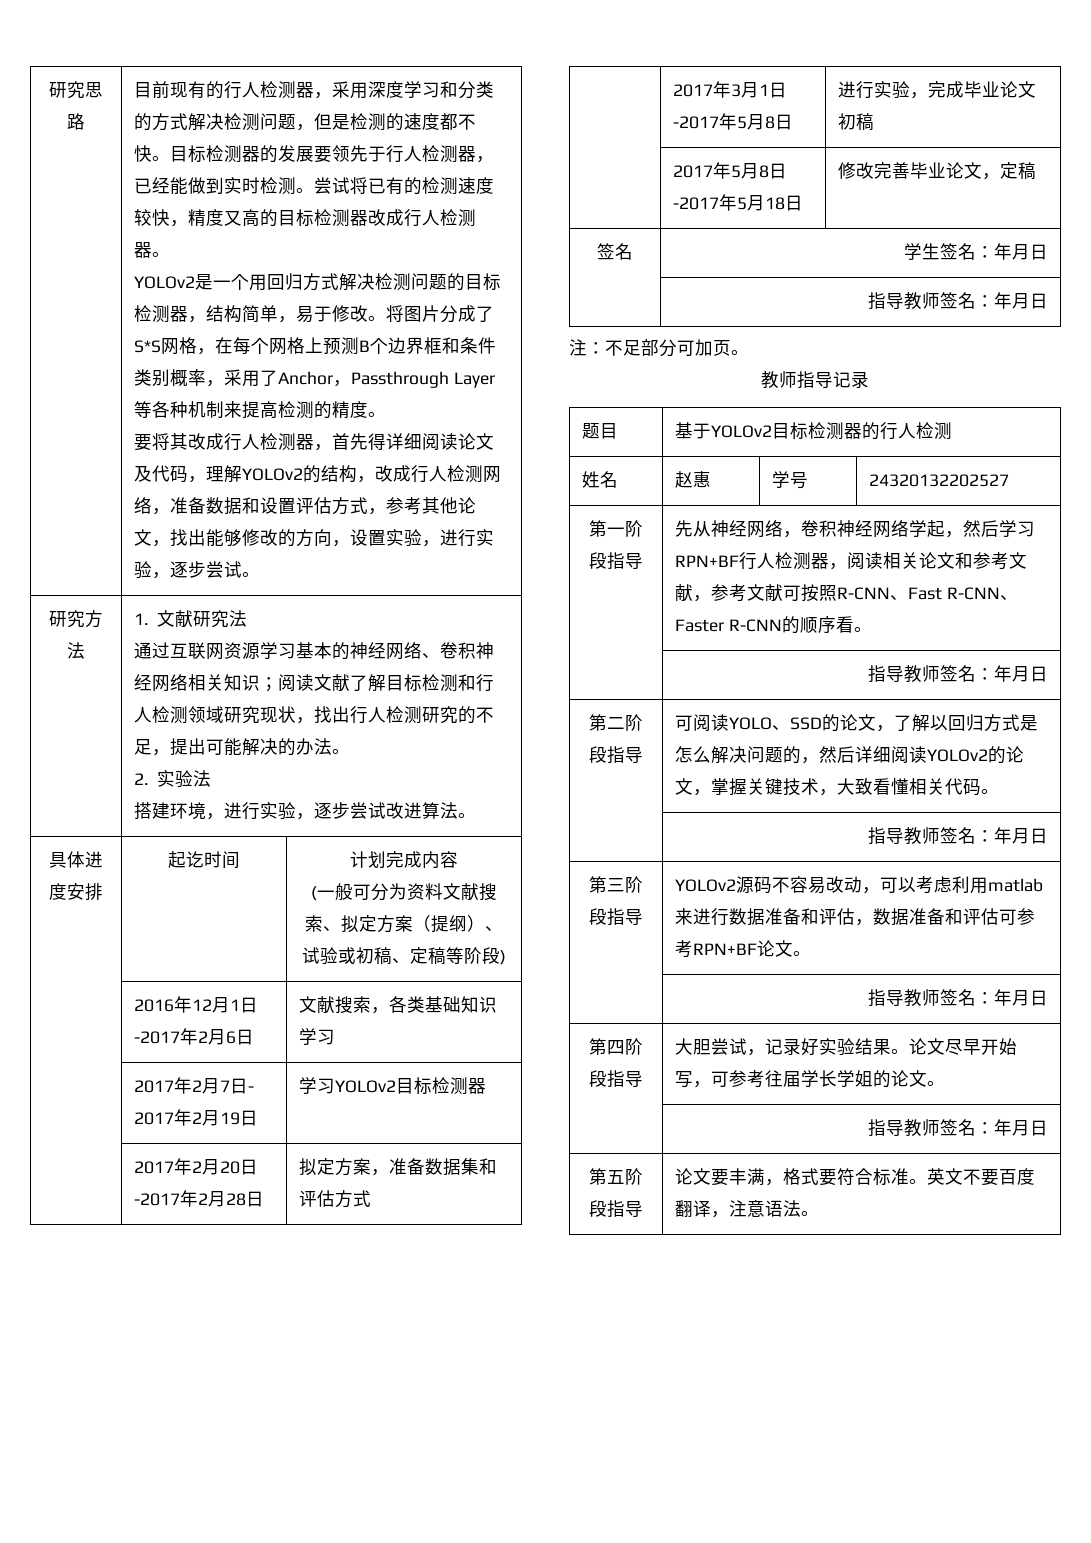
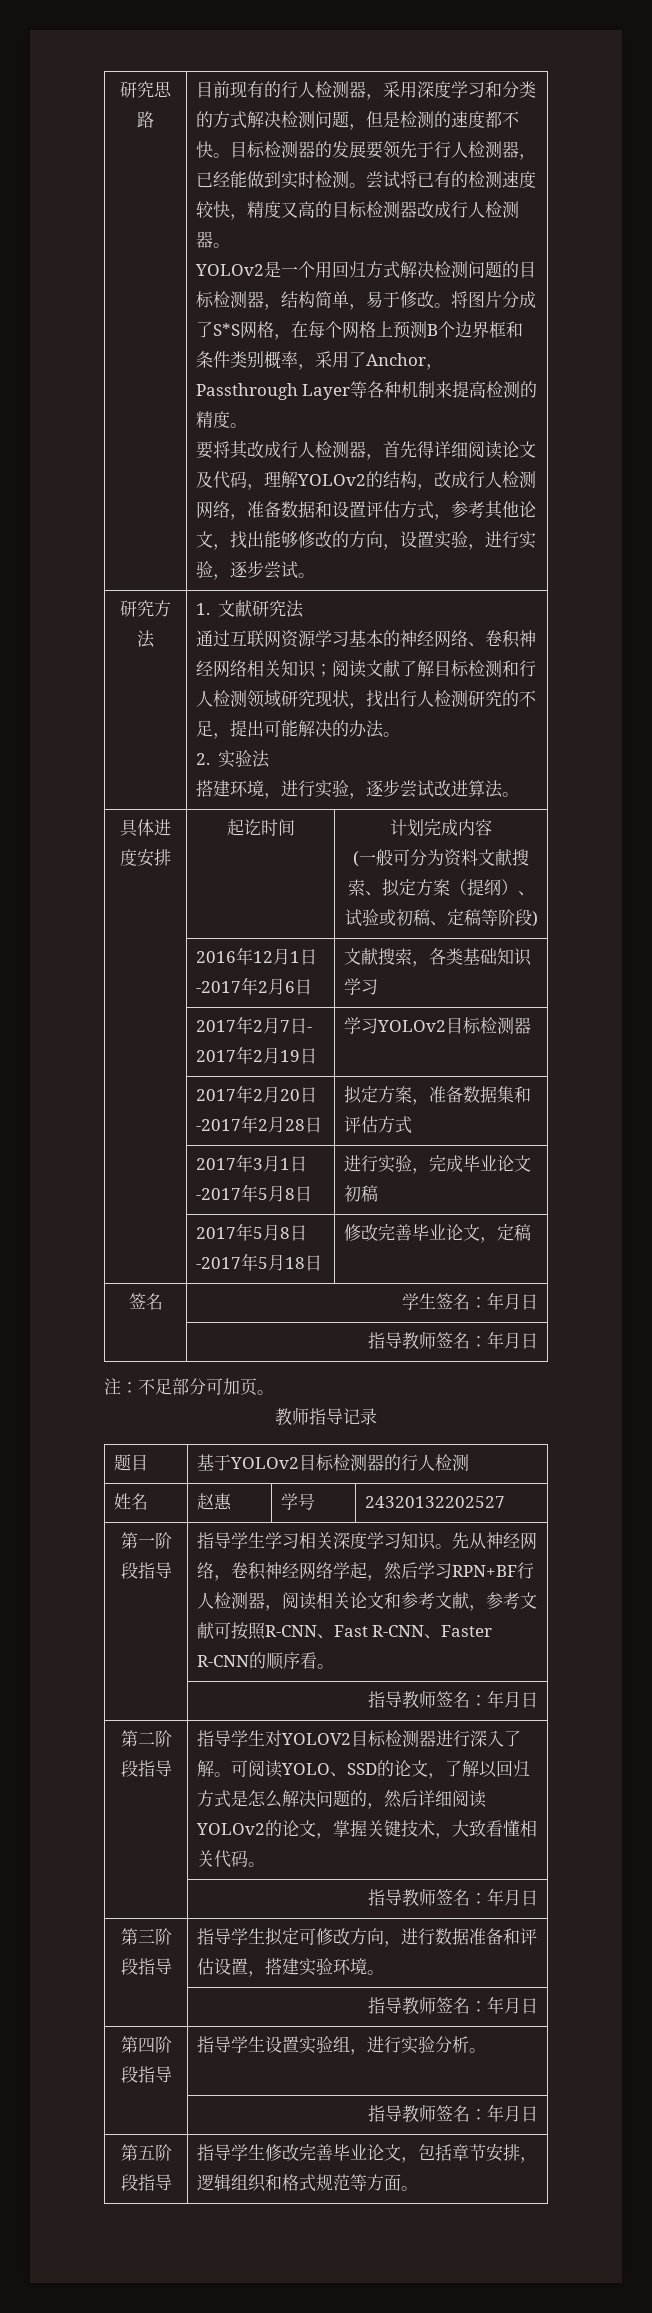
+ 指导学生学习相关深度学习知识。
+ 指导学生对YOLOV2目标检测器进行深入了解。
- 第三阶段指导 | YOLOv2源码不容易改动，可以考虑利用matlab来进行数据准备和评估，数据准备和评估可参考RPN+BF论文。
+ 第三阶段指导 | 指导学生拟定可修改方向，进行数据准备和评估设置，搭建实验环境。
- 第四阶段指导 | 大胆尝试，记录好实验结果。论文尽早开始写，可参考往届学长学姐的论文。
+ 第四阶段指导 | 指导学生设置实验组，进行实验分析。
- 第五阶段指导 | 论文要丰满，格式要符合标准。英文不要百度翻译，注意语法。
+ 第五阶段指导 | 指导学生修改完善毕业论文，包括章节安排，逻辑组织和格式规范等方面。

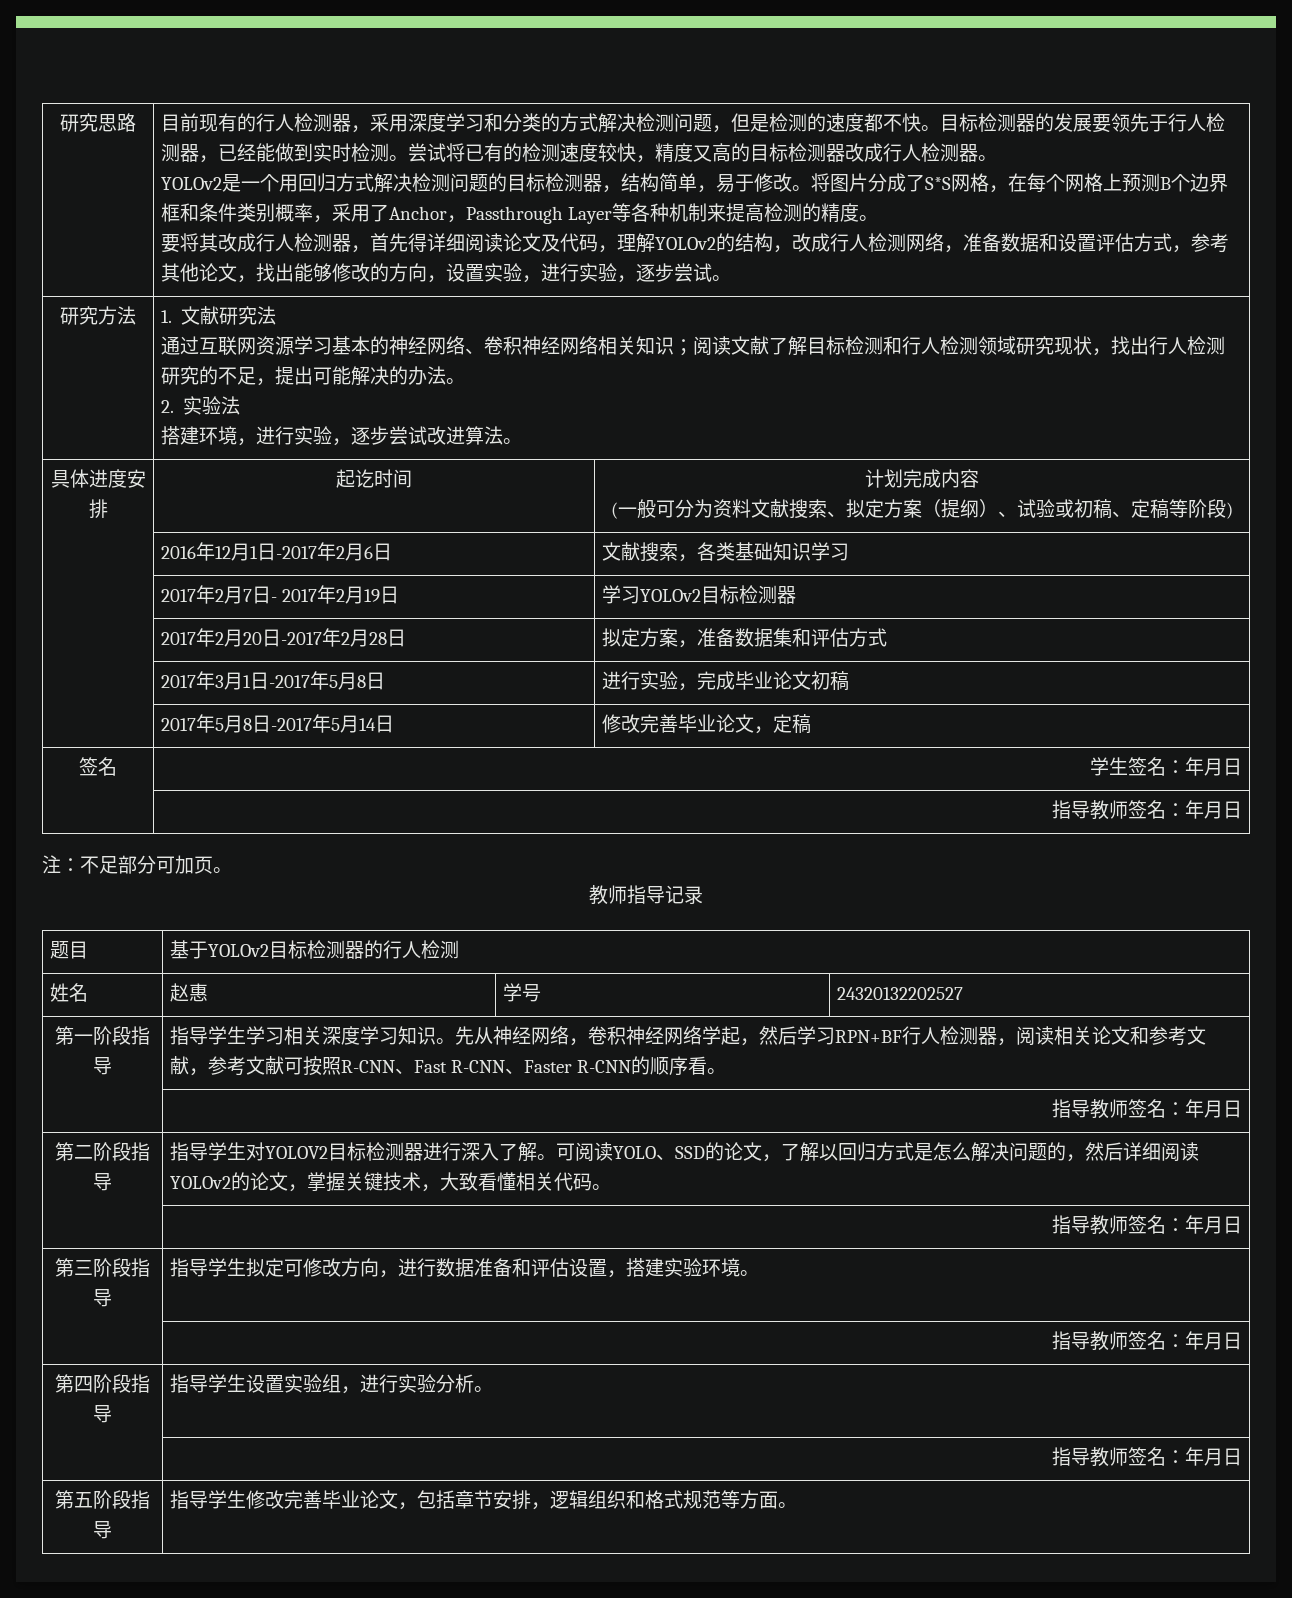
- | 2017年5月8日-2017年5月18日 | 修改完善毕业论文，定稿
+ | 2017年5月8日-2017年5月14日 | 修改完善毕业论文，定稿

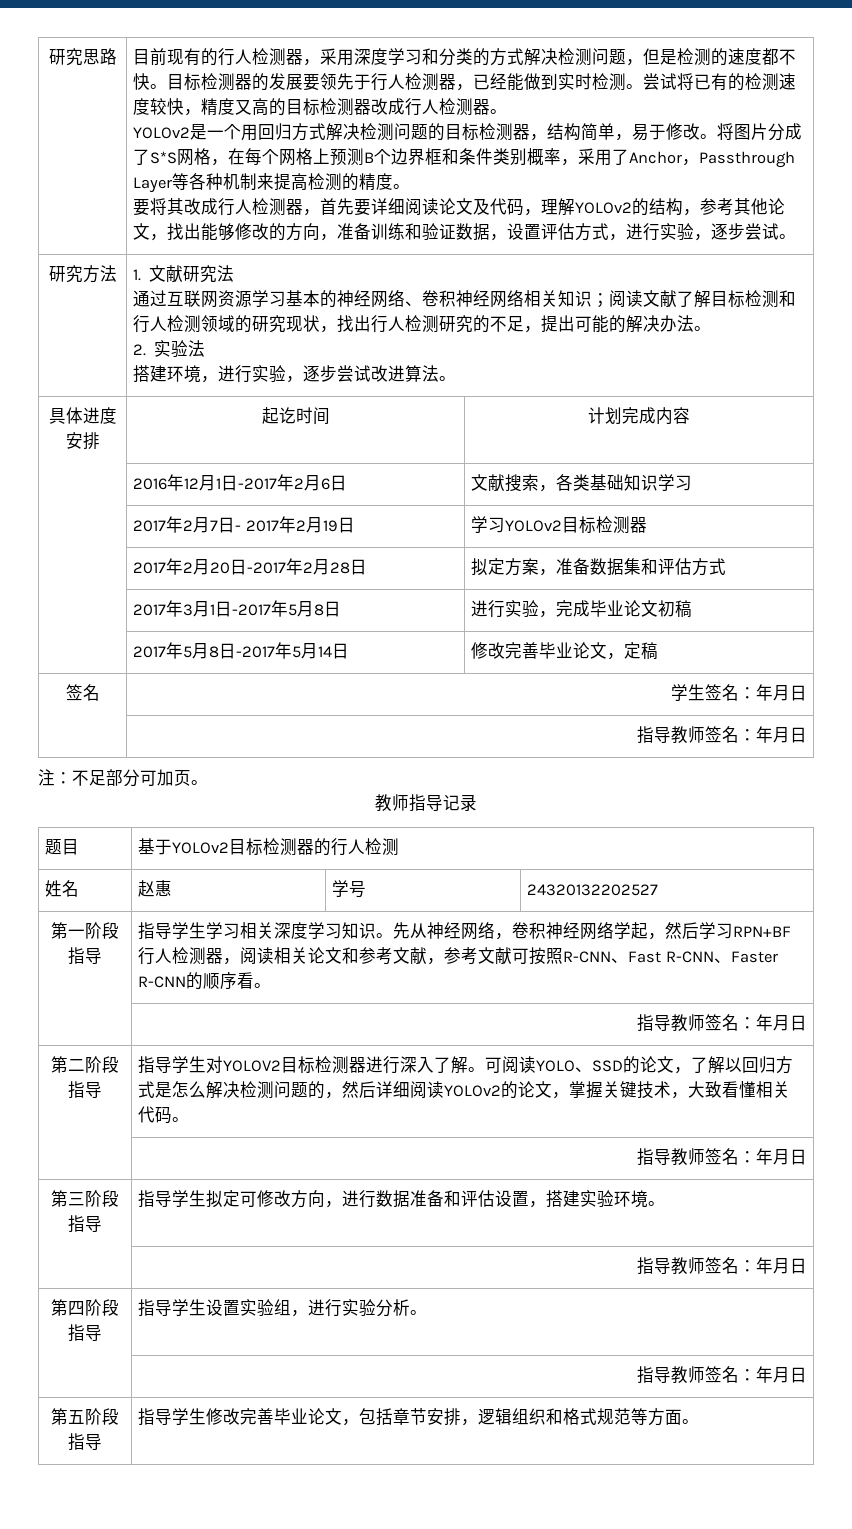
- 要将其改成行人检测器，首先得详细阅读论文及代码，理解YOLOv2的结构，改成行人检测网络，准备数据和设置评估方式，参考其他论文，找出能够修改的方向，设置实验，进行实验，逐步尝试。
+ 要将其改成行人检测器，首先要详细阅读论文及代码，理解YOLOv2的结构，参考其他论文，找出能够修改的方向，准备训练和验证数据，设置评估方式，进行实验，逐步尝试。
- 通过互联网资源学习基本的神经网络、卷积神经网络相关知识；阅读文献了解目标检测和行人检测领域研究现状，找出行人检测研究的不足，提出可能解决的办法。
+ 通过互联网资源学习基本的神经网络、卷积神经网络相关知识；阅读文献了解目标检测和行人检测领域的研究现状，找出行人检测研究的不足，提出可能的解决办法。
  具体进度安排 | 起讫时间 | 计划完成内容
- (一般可分为资料文献搜索、拟定方案（提纲）、试验或初稿、定稿等阶段)
- 可阅读YOLO、SSD的论文，了解以回归方式是怎么解决问题的，然后详细阅读YOLOv2的论文，掌握关键技术，大致看懂相关代码。
+ 可阅读YOLO、SSD的论文，了解以回归方式是怎么解决检测问题的，然后详细阅读YOLOv2的论文，掌握关键技术，大致看懂相关代码。

